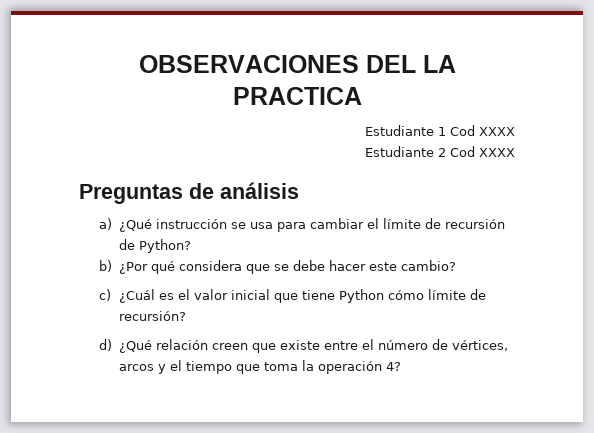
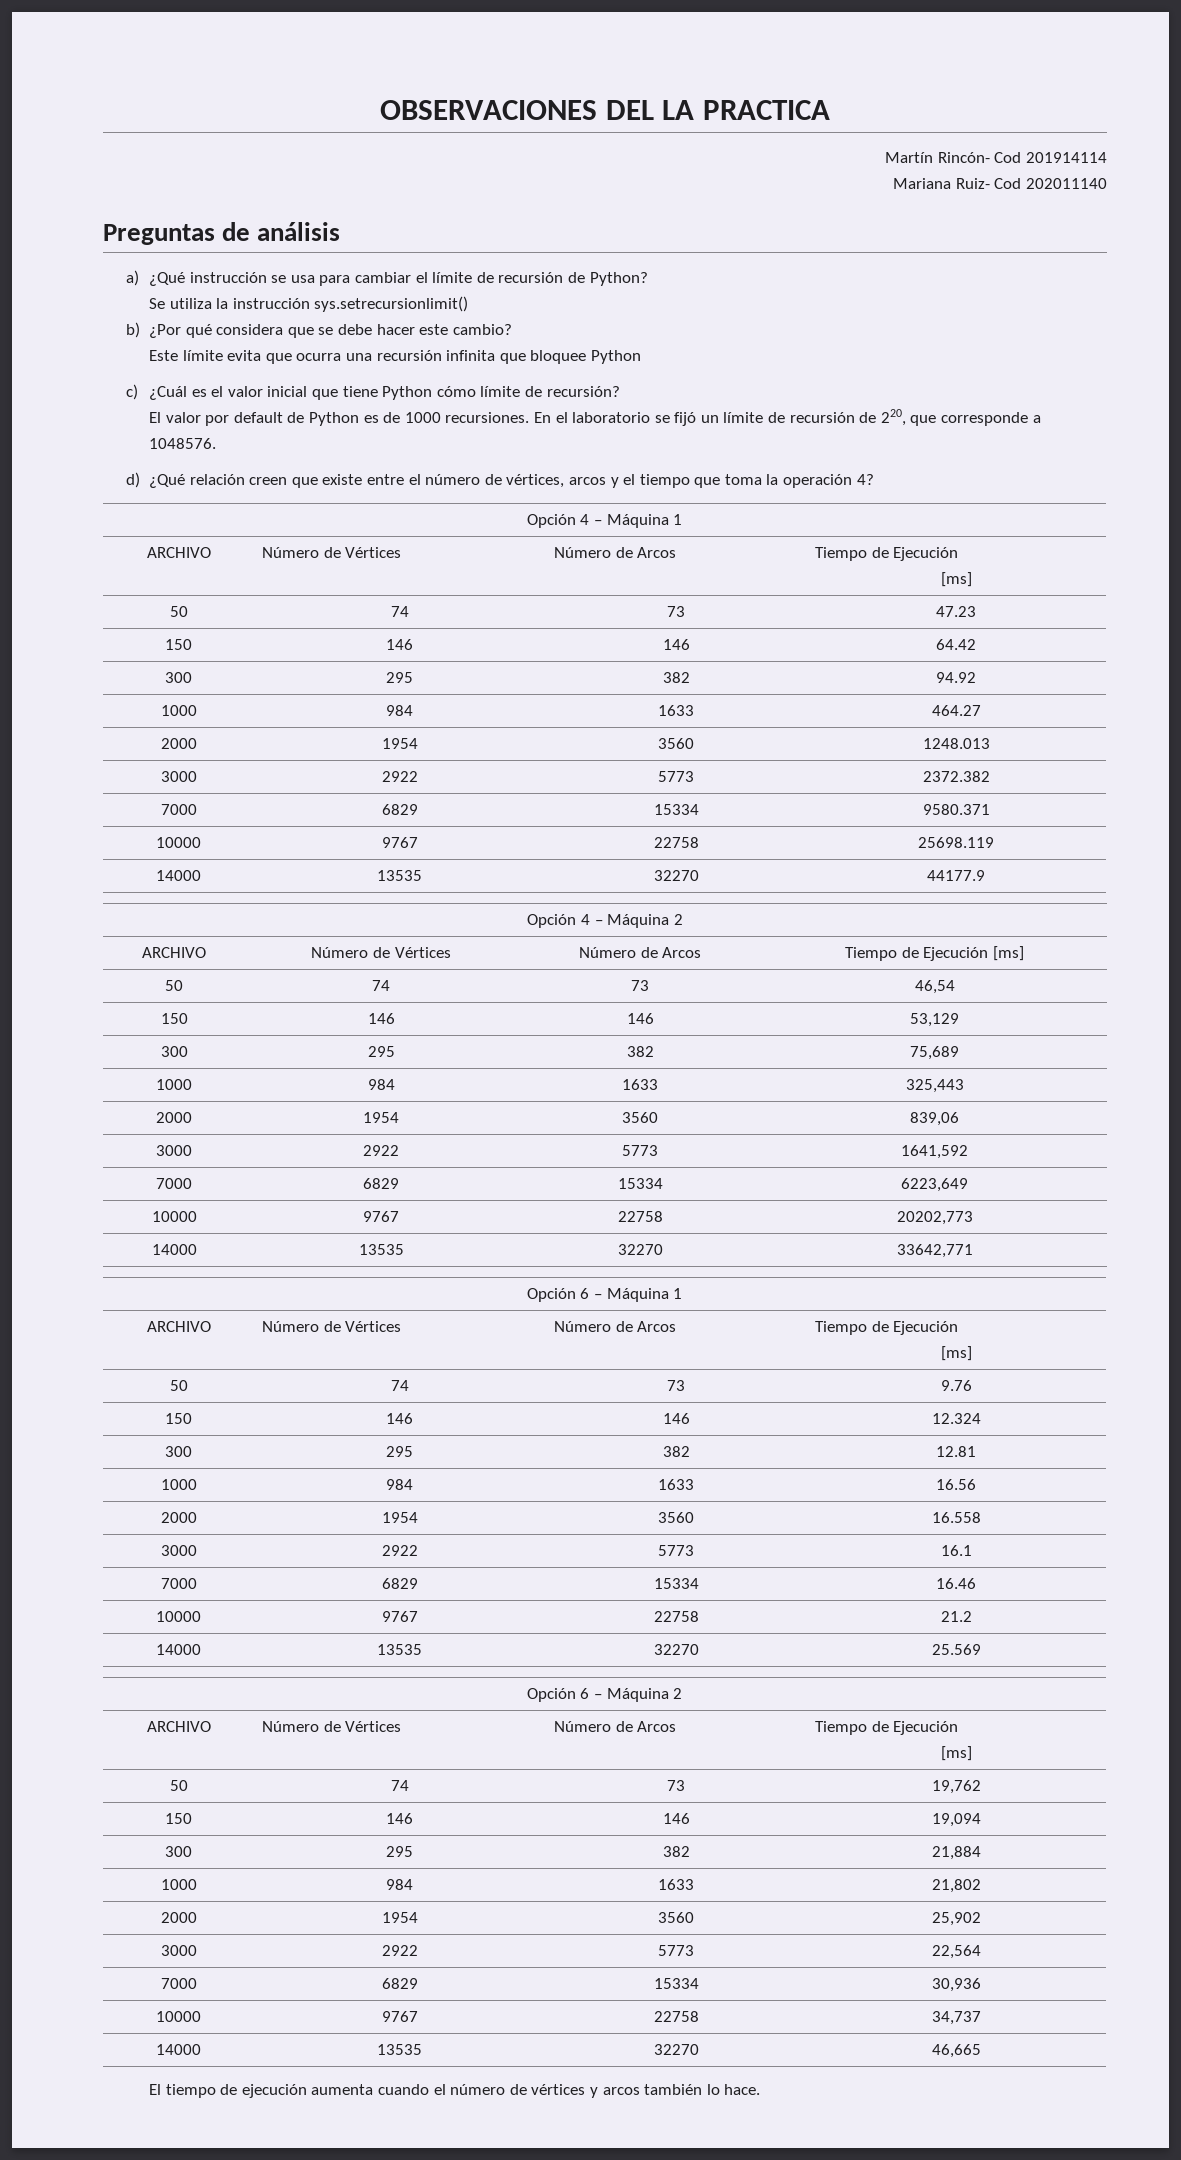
- Estudiante 1 Cod XXXX
- Estudiante 2 Cod XXXX
+ Martín Rincón- Cod 201914114
+ Mariana Ruiz- Cod 202011140
+ Se utiliza la instrucción sys.setrecursionlimit()
+ Este límite evita que ocurra una recursión infinita que bloquee Python
+ El valor por default de Python es de 1000 recursiones. En el laboratorio se fijó un límite de recursión de 220, que corresponde a 1048576.
+ Opción 4 – Máquina 1
+ ARCHIVO | Número de Vértices | Número de Arcos | Tiempo de Ejecución
+ [ms]
+ 50 | 74 | 73 | 47.23
+ 150 | 146 | 146 | 64.42
+ 300 | 295 | 382 | 94.92
+ 1000 | 984 | 1633 | 464.27
+ 2000 | 1954 | 3560 | 1248.013
+ 3000 | 2922 | 5773 | 2372.382
+ 7000 | 6829 | 15334 | 9580.371
+ 10000 | 9767 | 22758 | 25698.119
+ 14000 | 13535 | 32270 | 44177.9
+ Opción 4 – Máquina 2
+ ARCHIVO | Número de Vértices | Número de Arcos | Tiempo de Ejecución [ms]
+ 50 | 74 | 73 | 46,54
+ 150 | 146 | 146 | 53,129
+ 300 | 295 | 382 | 75,689
+ 1000 | 984 | 1633 | 325,443
+ 2000 | 1954 | 3560 | 839,06
+ 3000 | 2922 | 5773 | 1641,592
+ 7000 | 6829 | 15334 | 6223,649
+ 10000 | 9767 | 22758 | 20202,773
+ 14000 | 13535 | 32270 | 33642,771
+ Opción 6 – Máquina 1
+ ARCHIVO | Número de Vértices | Número de Arcos | Tiempo de Ejecución
+ [ms]
+ 50 | 74 | 73 | 9.76
+ 150 | 146 | 146 | 12.324
+ 300 | 295 | 382 | 12.81
+ 1000 | 984 | 1633 | 16.56
+ 2000 | 1954 | 3560 | 16.558
+ 3000 | 2922 | 5773 | 16.1
+ 7000 | 6829 | 15334 | 16.46
+ 10000 | 9767 | 22758 | 21.2
+ 14000 | 13535 | 32270 | 25.569
+ Opción 6 – Máquina 2
+ ARCHIVO | Número de Vértices | Número de Arcos | Tiempo de Ejecución
+ [ms]
+ 50 | 74 | 73 | 19,762
+ 150 | 146 | 146 | 19,094
+ 300 | 295 | 382 | 21,884
+ 1000 | 984 | 1633 | 21,802
+ 2000 | 1954 | 3560 | 25,902
+ 3000 | 2922 | 5773 | 22,564
+ 7000 | 6829 | 15334 | 30,936
+ 10000 | 9767 | 22758 | 34,737
+ 14000 | 13535 | 32270 | 46,665
+ El tiempo de ejecución aumenta cuando el número de vértices y arcos también lo hace.

